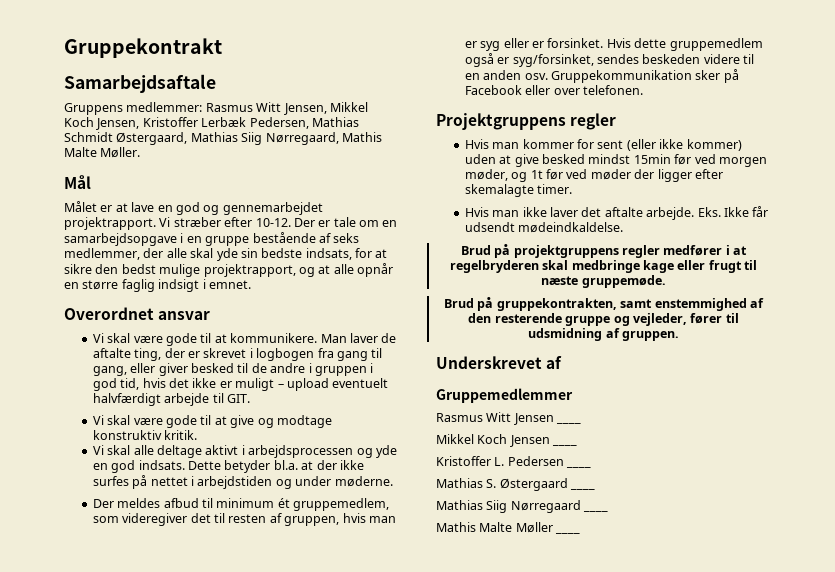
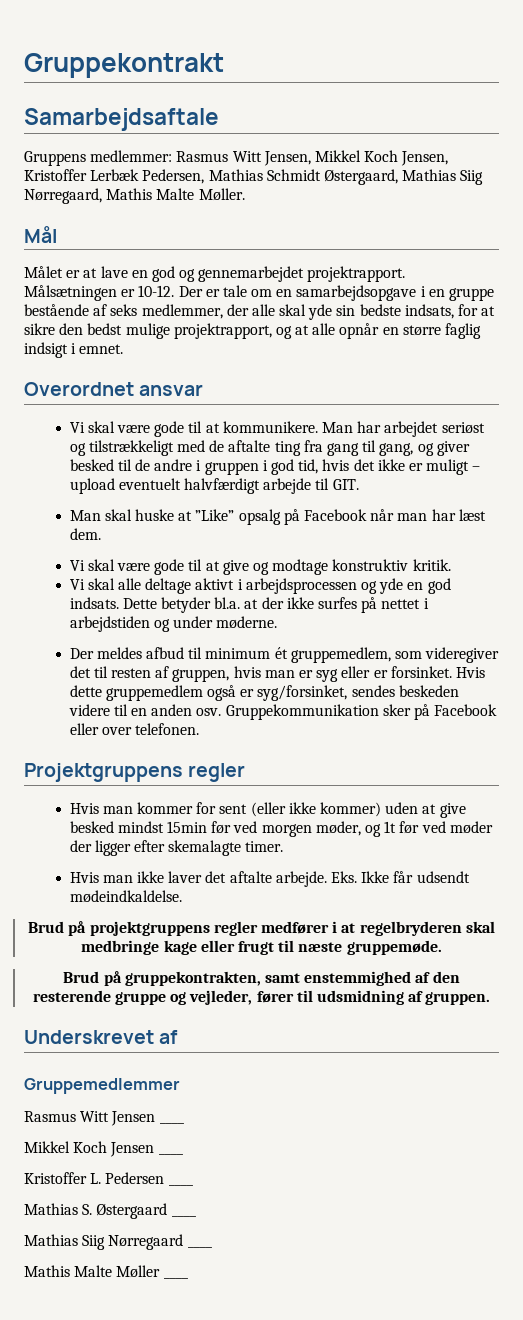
- Vi stræber efter 10-12.
+ Målsætningen er 10-12.
- Man laver de aftalte ting, der er skrevet i logbogen fra gang til gang, eller giver besked til de andre i gruppen i god tid, hvis det ikke er muligt – upload eventuelt halvfærdigt arbejde til GIT.
+ Man har arbejdet seriøst og tilstrækkeligt med de aftalte ting fra gang til gang, og giver besked til de andre i gruppen i god tid, hvis det ikke er muligt – upload eventuelt halvfærdigt arbejde til GIT.
+ Man skal huske at ”Like” opsalg på Facebook når man har læst dem.

